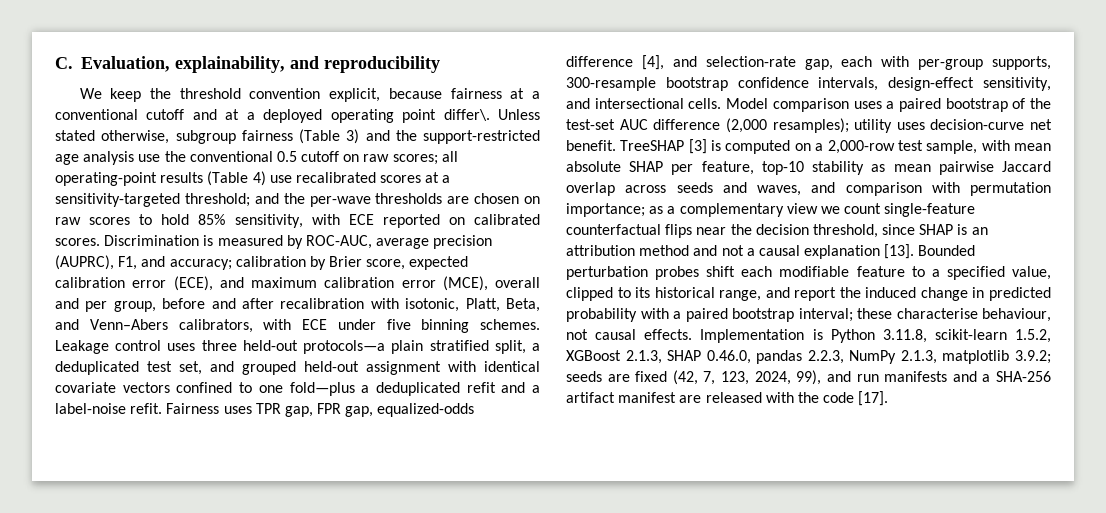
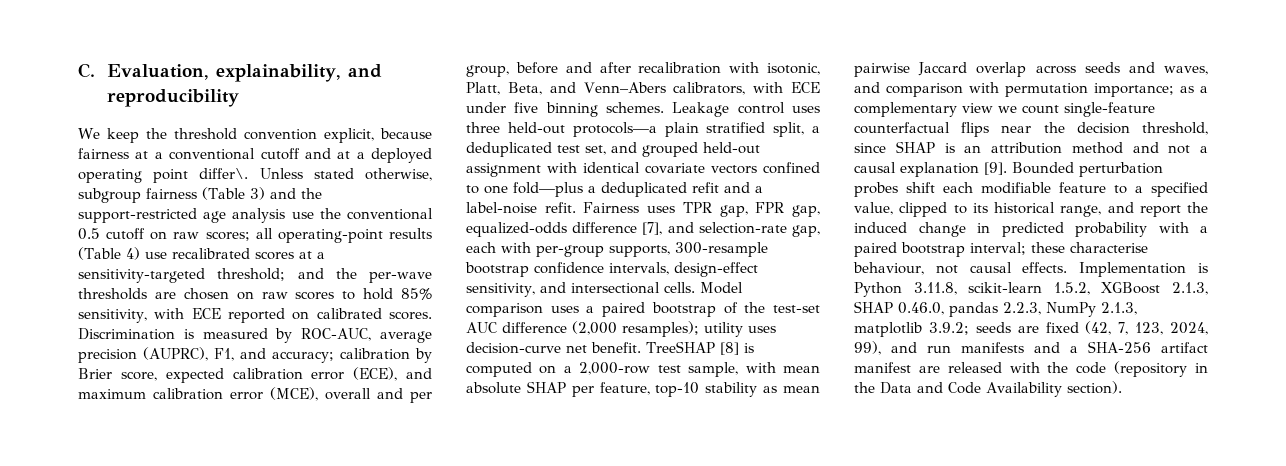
- Fairness uses TPR gap, FPR gap, equalized-odds difference [4], and selection-rate gap, each with per-group supports, 300-resample bootstrap confidence intervals, design-effect sensitivity, and intersectional cells.
+ Fairness uses TPR gap, FPR gap, equalized-odds difference [7], and selection-rate gap, each with per-group supports, 300-resample bootstrap confidence intervals, design-effect sensitivity, and intersectional cells.
- TreeSHAP [3] is computed on a 2,000-row test sample, with mean absolute SHAP per feature, top-10 stability as mean pairwise Jaccard overlap across seeds and waves, and comparison with permutation importance; as a complementary view we count single-feature counterfactual flips near the decision threshold, since SHAP is an attribution method and not a causal explanation [13].
+ TreeSHAP [8] is computed on a 2,000-row test sample, with mean absolute SHAP per feature, top-10 stability as mean pairwise Jaccard overlap across seeds and waves, and comparison with permutation importance; as a complementary view we count single-feature counterfactual flips near the decision threshold, since SHAP is an attribution method and not a causal explanation [9].
- Implementation is Python 3.11.8, scikit-learn 1.5.2, XGBoost 2.1.3, SHAP 0.46.0, pandas 2.2.3, NumPy 2.1.3, matplotlib 3.9.2; seeds are fixed (42, 7, 123, 2024, 99), and run manifests and a SHA-256 artifact manifest are released with the code [17].
+ Implementation is Python 3.11.8, scikit-learn 1.5.2, XGBoost 2.1.3, SHAP 0.46.0, pandas 2.2.3, NumPy 2.1.3, matplotlib 3.9.2; seeds are fixed (42, 7, 123, 2024, 99), and run manifests and a SHA-256 artifact manifest are released with the code (repository in the Data and Code Availability section).

